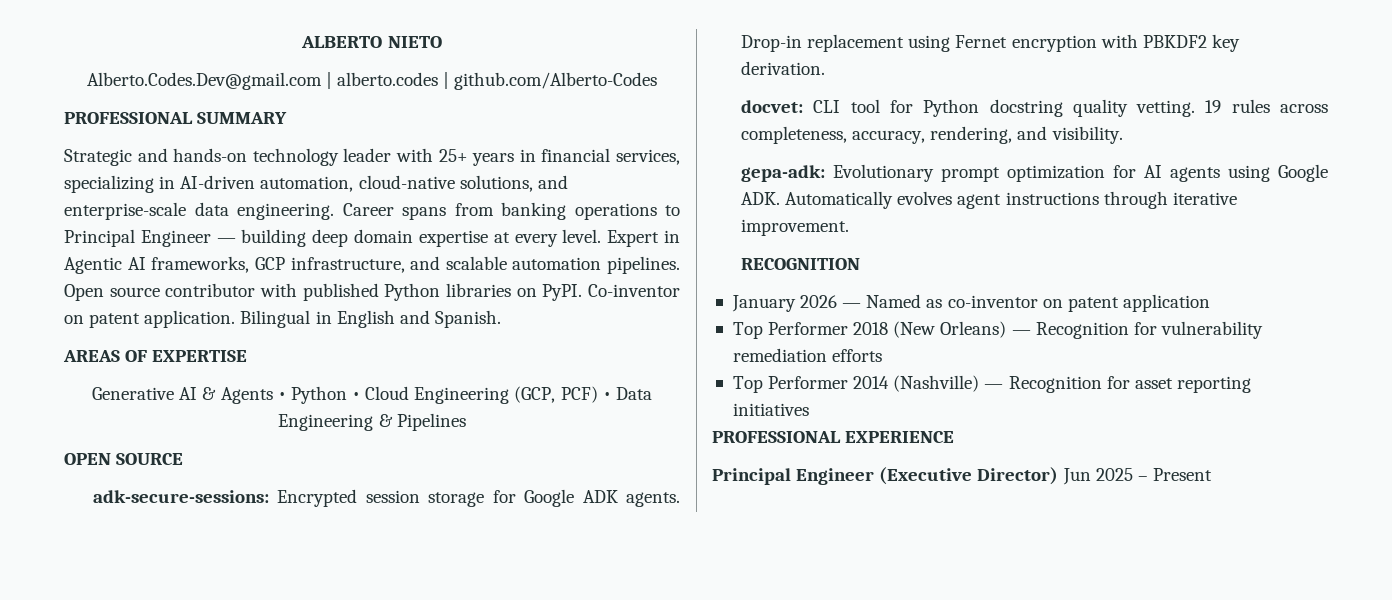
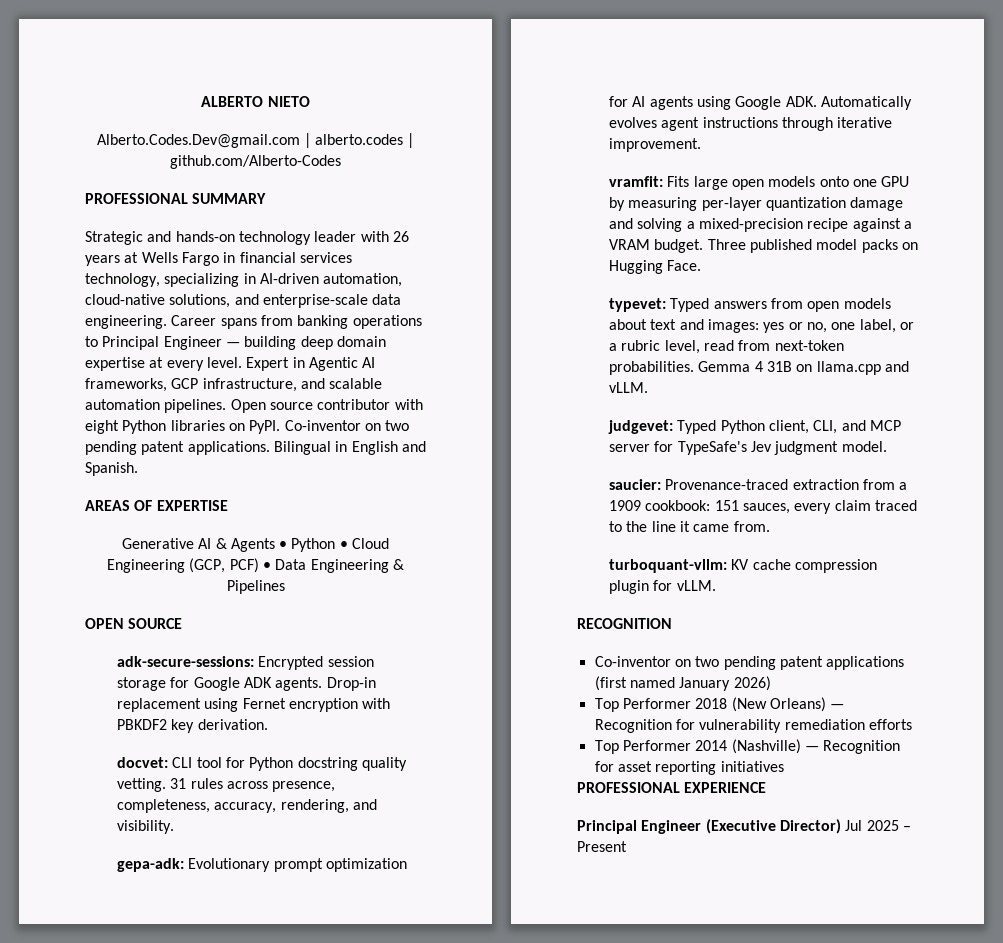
- Strategic and hands-on technology leader with 25+ years in financial services, specializing in AI-driven automation, cloud-native solutions, and enterprise-scale data engineering.
+ Strategic and hands-on technology leader with 26 years at Wells Fargo in financial services technology, specializing in AI-driven automation, cloud-native solutions, and enterprise-scale data engineering.
- Open source contributor with published Python libraries on PyPI.
+ Open source contributor with eight Python libraries on PyPI.
- Co-inventor on patent application.
+ Co-inventor on two pending patent applications.
- 19 rules across completeness, accuracy, rendering, and visibility.
+ 31 rules across presence, completeness, accuracy, rendering, and visibility.
+ vramfit: Fits large open models onto one GPU by measuring per-layer quantization damage and solving a mixed-precision recipe against a VRAM budget. Three published model packs on Hugging Face.
+ typevet: Typed answers from open models about text and images: yes or no, one label, or a rubric level, read from next-token probabilities. Gemma 4 31B on llama.cpp and vLLM.
+ judgevet: Typed Python client, CLI, and MCP server for TypeSafe's Jev judgment model.
+ saucier: Provenance-traced extraction from a 1909 cookbook: 151 sauces, every claim traced to the line it came from.
+ turboquant-vllm: KV cache compression plugin for vLLM.
  RECOGNITION
- January 2026 — Named as co-inventor on patent application
+ Co-inventor on two pending patent applications (first named January 2026)
- Principal Engineer (Executive Director) Jun 2025 – Present
+ Principal Engineer (Executive Director) Jul 2025 – Present

